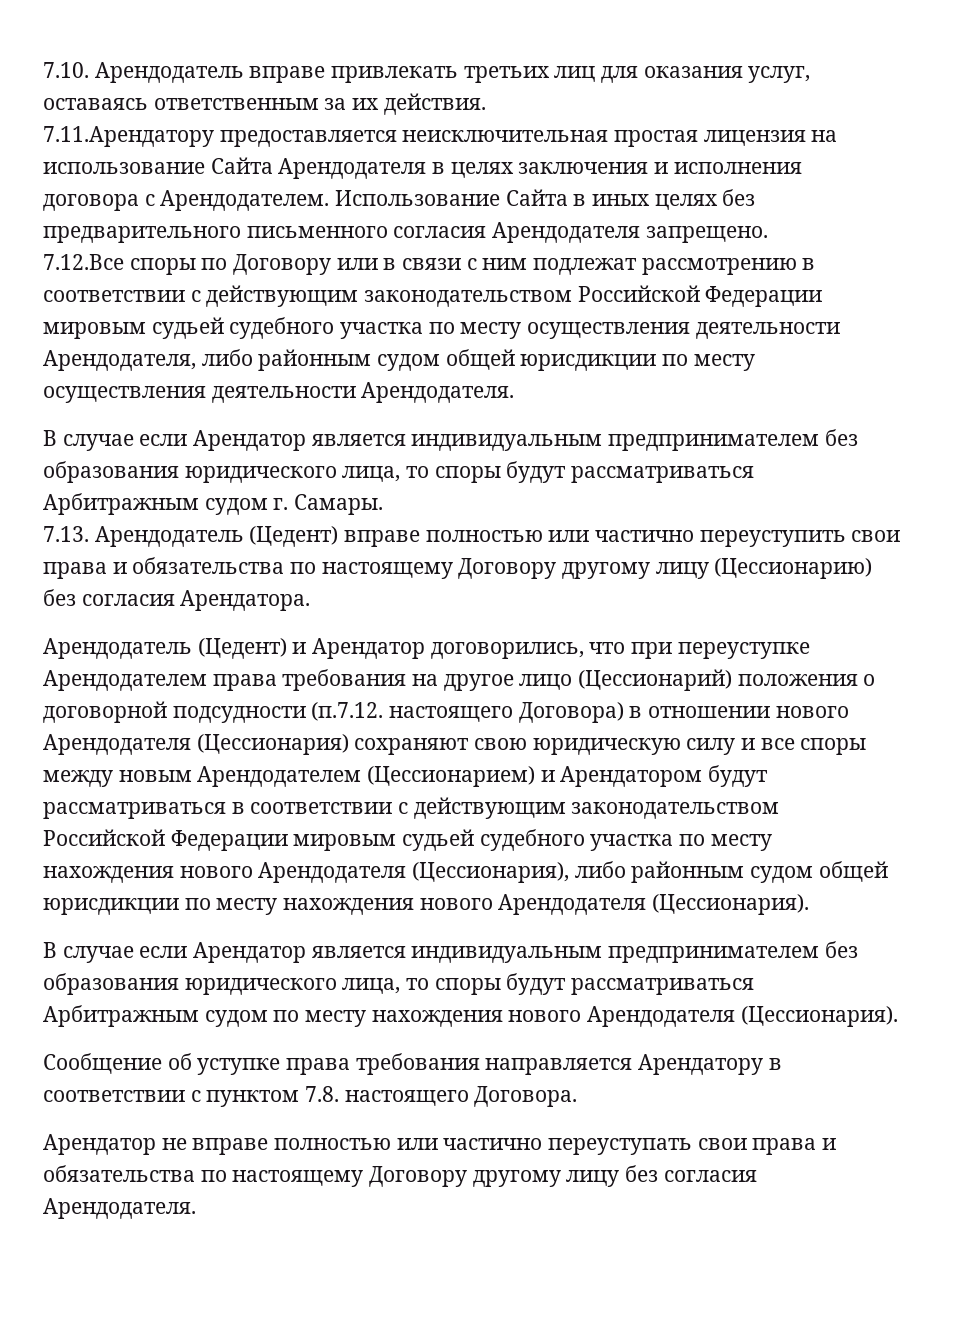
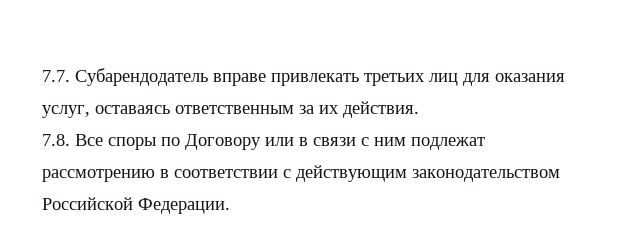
- 7.10. Арендодатель вправе привлекать третьих лиц для оказания услуг, оставаясь ответственным за их действия.
+ 7.7. Субарендодатель вправе привлекать третьих лиц для оказания услуг, оставаясь ответственным за их действия.
- 7.11.Арендатору предоставляется неисключительная простая лицензия на использование Сайта Арендодателя в целях заключения и исполнения договора с Арендодателем. Использование Сайта в иных целях без предварительного письменного согласия Арендодателя запрещено.
- 7.12.Все споры по Договору или в связи с ним подлежат рассмотрению в соответствии с действующим законодательством Российской Федерации мировым судьей судебного участка по месту осуществления деятельности Арендодателя, либо районным судом общей юрисдикции по месту осуществления деятельности Арендодателя.
- В случае если Арендатор является индивидуальным предпринимателем без образования юридического лица, то споры будут рассматриваться Арбитражным судом г. Самары.
- 7.13. Арендодатель (Цедент) вправе полностью или частично переуступить свои права и обязательства по настоящему Договору другому лицу (Цессионарию) без согласия Арендатора.
- Арендодатель (Цедент) и Арендатор договорились, что при переуступке Арендодателем права требования на другое лицо (Цессионарий) положения о договорной подсудности (п.7.12. настоящего Договора) в отношении нового Арендодателя (Цессионария) сохраняют свою юридическую силу и все споры между новым Арендодателем (Цессионарием) и Арендатором будут рассматриваться в соответствии с действующим законодательством Российской Федерации мировым судьей судебного участка по месту нахождения нового Арендодателя (Цессионария), либо районным судом общей юрисдикции по месту нахождения нового Арендодателя (Цессионария).
- В случае если Арендатор является индивидуальным предпринимателем без образования юридического лица, то споры будут рассматриваться Арбитражным судом по месту нахождения нового Арендодателя (Цессионария).
- Сообщение об уступке права требования направляется Арендатору в соответствии с пунктом 7.8. настоящего Договора.
- Арендатор не вправе полностью или частично переуступать свои права и обязательства по настоящему Договору другому лицу без согласия Арендодателя.
+ 7.8. Все споры по Договору или в связи с ним подлежат рассмотрению в соответствии с действующим законодательством Российской Федерации.

